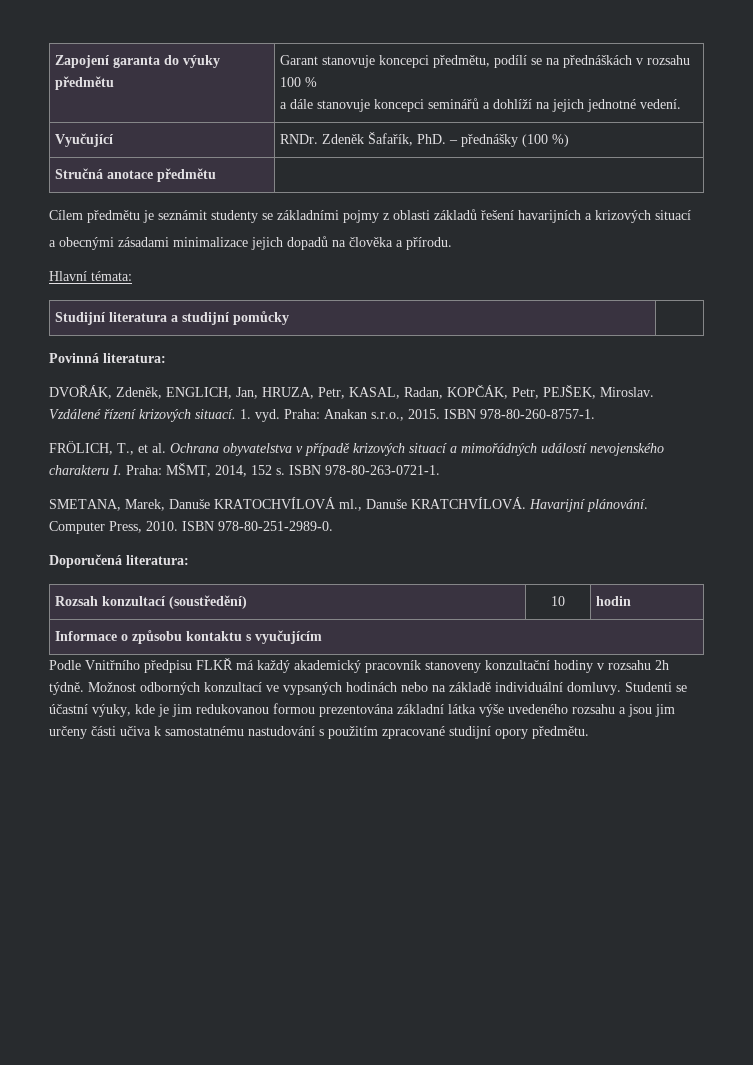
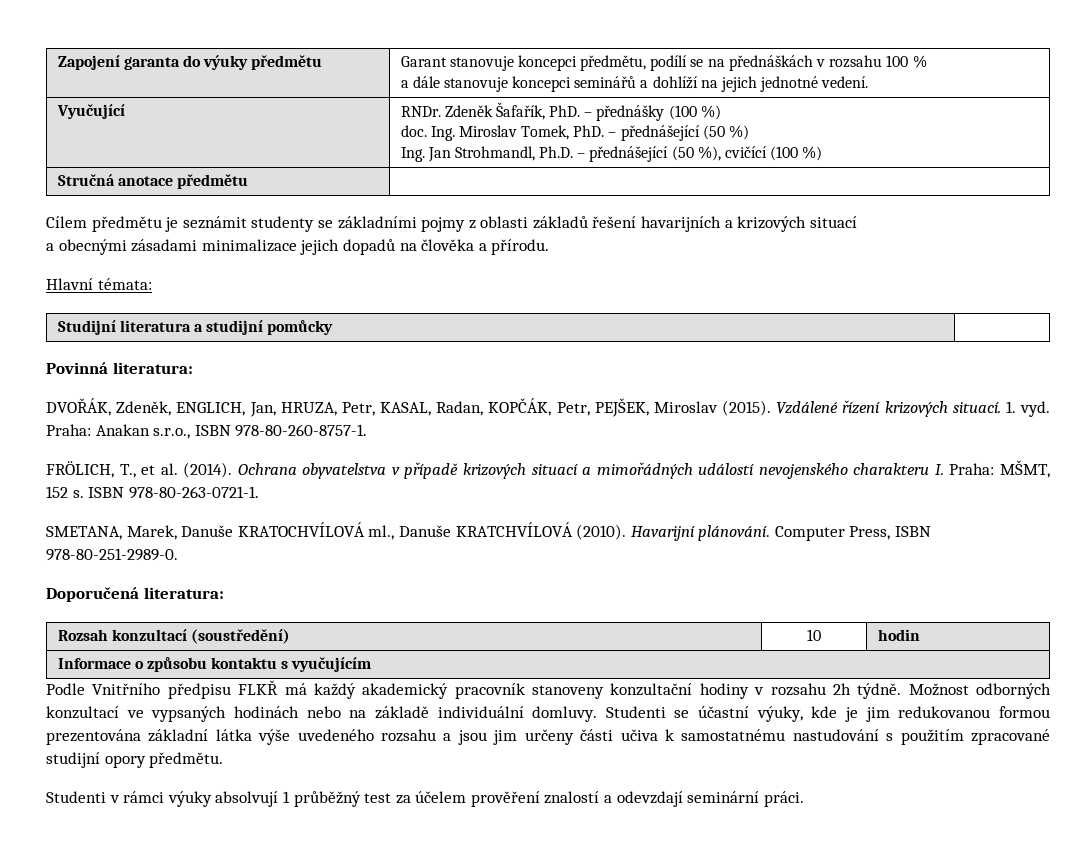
  Vyučující | RNDr. Zdeněk Šafařík, PhD. – přednášky (100 %)
+ doc. Ing. Miroslav Tomek, PhD. – přednášející (50 %)
+ Ing. Jan Strohmandl, Ph.D. – přednášející (50 %), cvičící (100 %)
- DVOŘÁK, Zdeněk, ENGLICH, Jan, HRUZA, Petr, KASAL, Radan, KOPČÁK, Petr, PEJŠEK, Miroslav.
+ DVOŘÁK, Zdeněk, ENGLICH, Jan, HRUZA, Petr, KASAL, Radan, KOPČÁK, Petr, PEJŠEK, Miroslav (2015).
- Praha: Anakan s.r.o., 2015. ISBN 978-80-260-8757-1.
+ Praha: Anakan s.r.o., ISBN 978-80-260-8757-1.
- FRÖLICH, T., et al. Ochrana obyvatelstva v případě krizových situací a mimořádných událostí nevojenského charakteru I. Praha: MŠMT, 2014, 152 s.
+ FRÖLICH, T., et al. (2014). Ochrana obyvatelstva v případě krizových situací a mimořádných událostí nevojenského charakteru I. Praha: MŠMT, 152 s.
- SMETANA, Marek, Danuše KRATOCHVÍLOVÁ ml., Danuše KRATCHVÍLOVÁ.
+ SMETANA, Marek, Danuše KRATOCHVÍLOVÁ ml., Danuše KRATCHVÍLOVÁ (2010).
- Computer Press, 2010. ISBN 978-80-251-2989-0.
+ Computer Press, ISBN 978-80-251-2989-0.
+ Studenti v rámci výuky absolvují 1 průběžný test za účelem prověření znalostí a odevzdají seminární práci.

